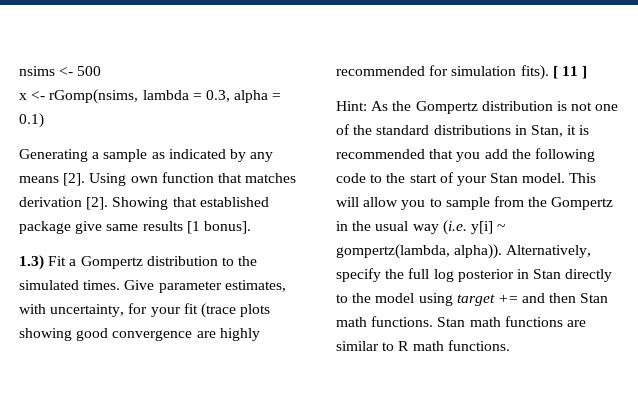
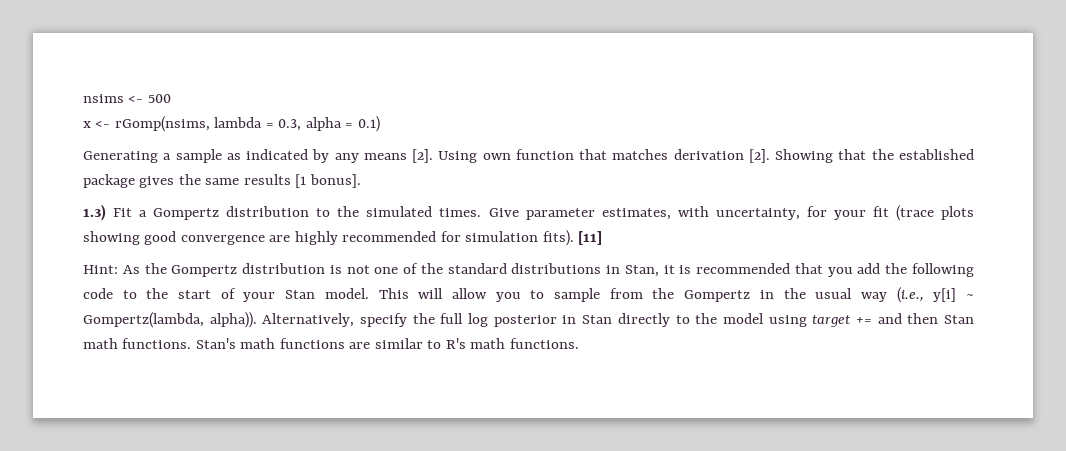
- Showing that established package give same results [1 bonus].
+ Showing that the established package gives the same results [1 bonus].
- [ 11 ]
+ [11]
- This will allow you to sample from the Gompertz in the usual way (i.e. y[i] ~ gompertz(lambda, alpha)).
+ This will allow you to sample from the Gompertz in the usual way (i.e., y[i] ~ Gompertz(lambda, alpha)).
- Stan math functions are similar to R math functions.
+ Stan's math functions are similar to R's math functions.

